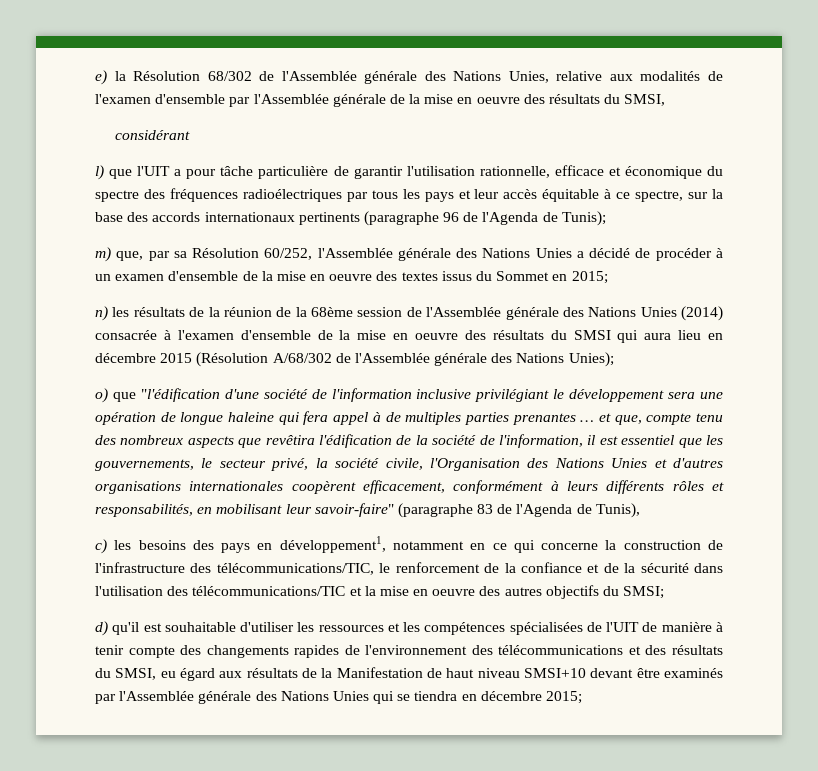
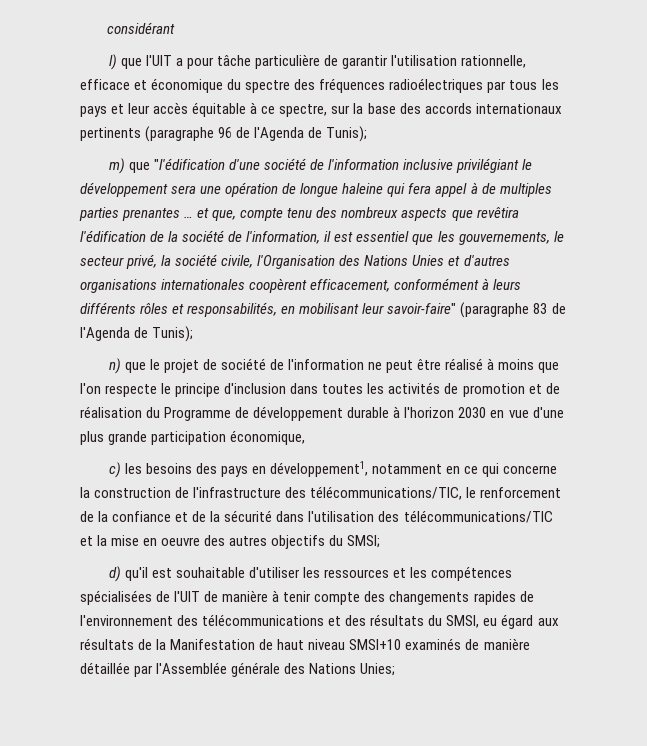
- e) la Résolution 68/302 de l'Assemblée générale des Nations Unies, relative aux modalités de l'examen d'ensemble par l'Assemblée générale de la mise en oeuvre des résultats du SMSI,
- m) que, par sa Résolution 60/252, l'Assemblée générale des Nations Unies a décidé de procéder à un examen d'ensemble de la mise en oeuvre des textes issus du Sommet en 2015;
- n) les résultats de la réunion de la 68ème session de l'Assemblée générale des Nations Unies (2014) consacrée à l'examen d'ensemble de la mise en oeuvre des résultats du SMSI qui aura lieu en décembre 2015 (Résolution A/68/302 de l'Assemblée générale des Nations Unies);
- o) que "l'édification d'une société de l'information inclusive privilégiant le développement sera une opération de longue haleine qui fera appel à de multiples parties prenantes … et que, compte tenu des nombreux aspects que revêtira l'édification de la société de l'information, il est essentiel que les gouvernements, le secteur privé, la société civile, l'Organisation des Nations Unies et d'autres organisations internationales coopèrent efficacement, conformément à leurs différents rôles et responsabilités, en mobilisant leur savoir-faire" (paragraphe 83 de l'Agenda de Tunis),
+ m) que "l'édification d'une société de l'information inclusive privilégiant le développement sera une opération de longue haleine qui fera appel à de multiples parties prenantes … et que, compte tenu des nombreux aspects que revêtira l'édification de la société de l'information, il est essentiel que les gouvernements, le secteur privé, la société civile, l'Organisation des Nations Unies et d'autres organisations internationales coopèrent efficacement, conformément à leurs différents rôles et responsabilités, en mobilisant leur savoir-faire" (paragraphe 83 de l'Agenda de Tunis);
+ n) que le projet de société de l'information ne peut être réalisé à moins que l'on respecte le principe d'inclusion dans toutes les activités de promotion et de réalisation du Programme de développement durable à l'horizon 2030 en vue d'une plus grande participation économique,
- d) qu'il est souhaitable d'utiliser les ressources et les compétences spécialisées de l'UIT de manière à tenir compte des changements rapides de l'environnement des télécommunications et des résultats du SMSI, eu égard aux résultats de la Manifestation de haut niveau SMSI+10 devant être examinés par l'Assemblée générale des Nations Unies qui se tiendra en décembre 2015;
+ d) qu'il est souhaitable d'utiliser les ressources et les compétences spécialisées de l'UIT de manière à tenir compte des changements rapides de l'environnement des télécommunications et des résultats du SMSI, eu égard aux résultats de la Manifestation de haut niveau SMSI+10 examinés de manière détaillée par l'Assemblée générale des Nations Unies;

